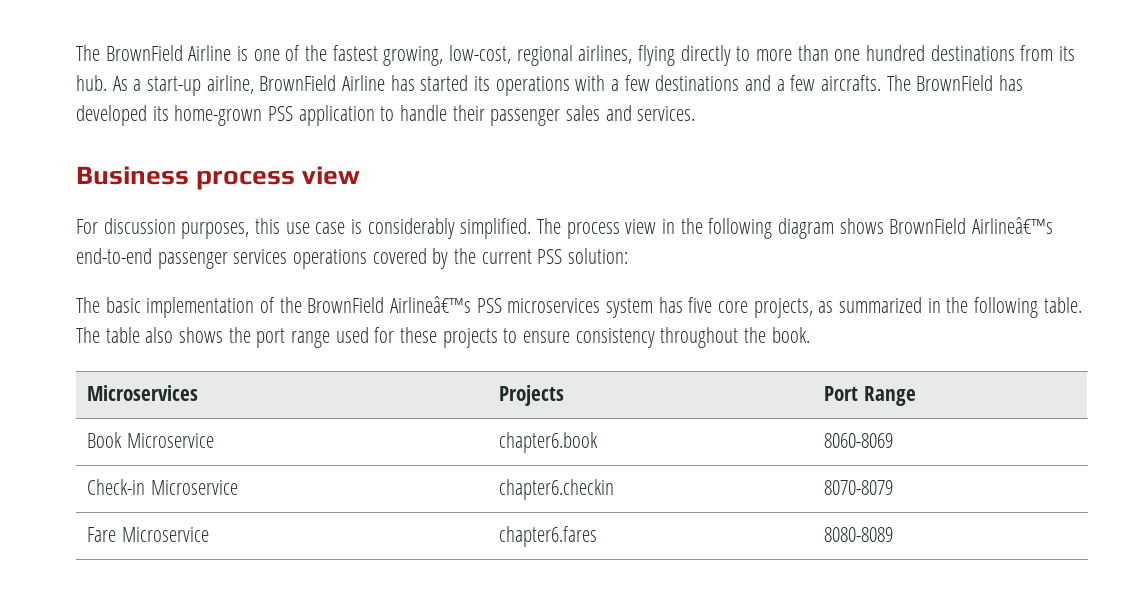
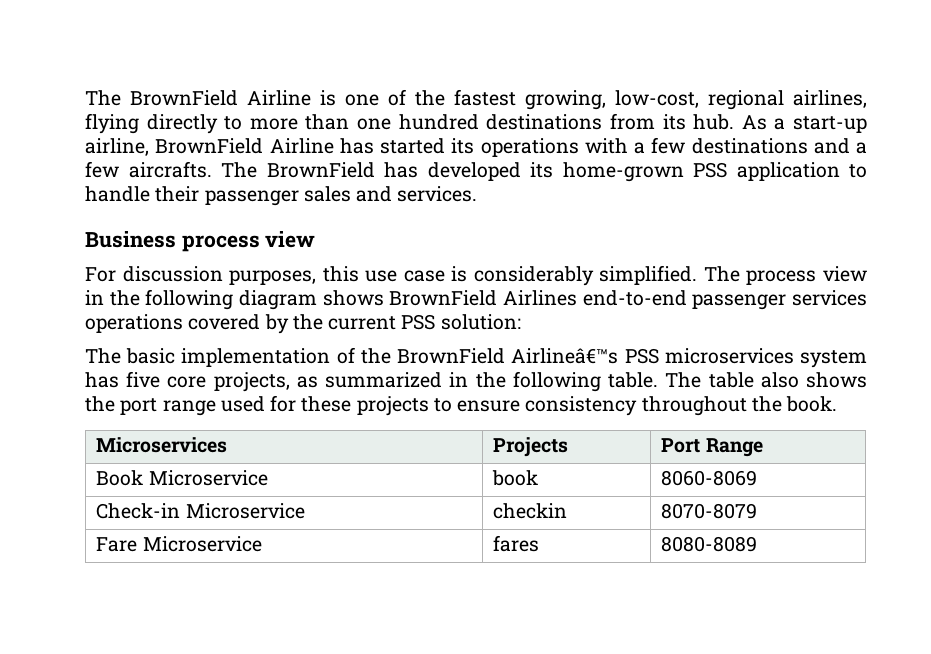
- The process view in the following diagram shows BrownField Airlineâ€™s end-to-end passenger services operations covered by the current PSS solution:
+ The process view in the following diagram shows BrownField Airlines end-to-end passenger services operations covered by the current PSS solution:
- Book Microservice | chapter6.book | 8060-8069
+ Book Microservice | book | 8060-8069
- Check-in Microservice | chapter6.checkin | 8070-8079
+ Check-in Microservice | checkin | 8070-8079
- Fare Microservice | chapter6.fares | 8080-8089
+ Fare Microservice | fares | 8080-8089

